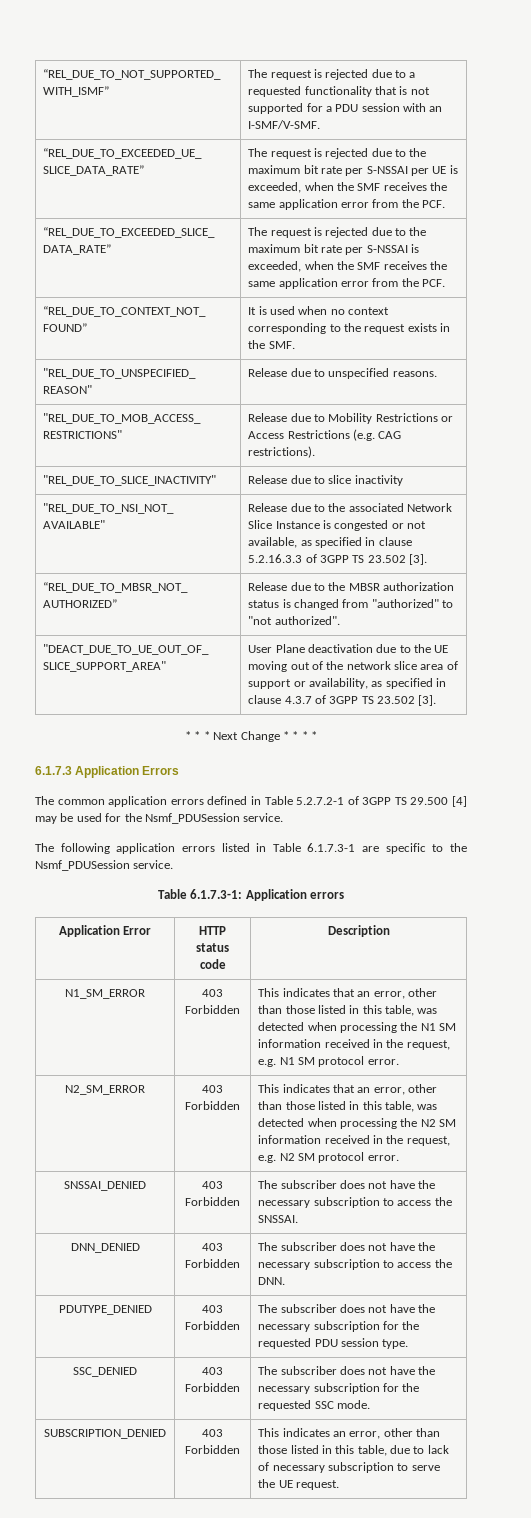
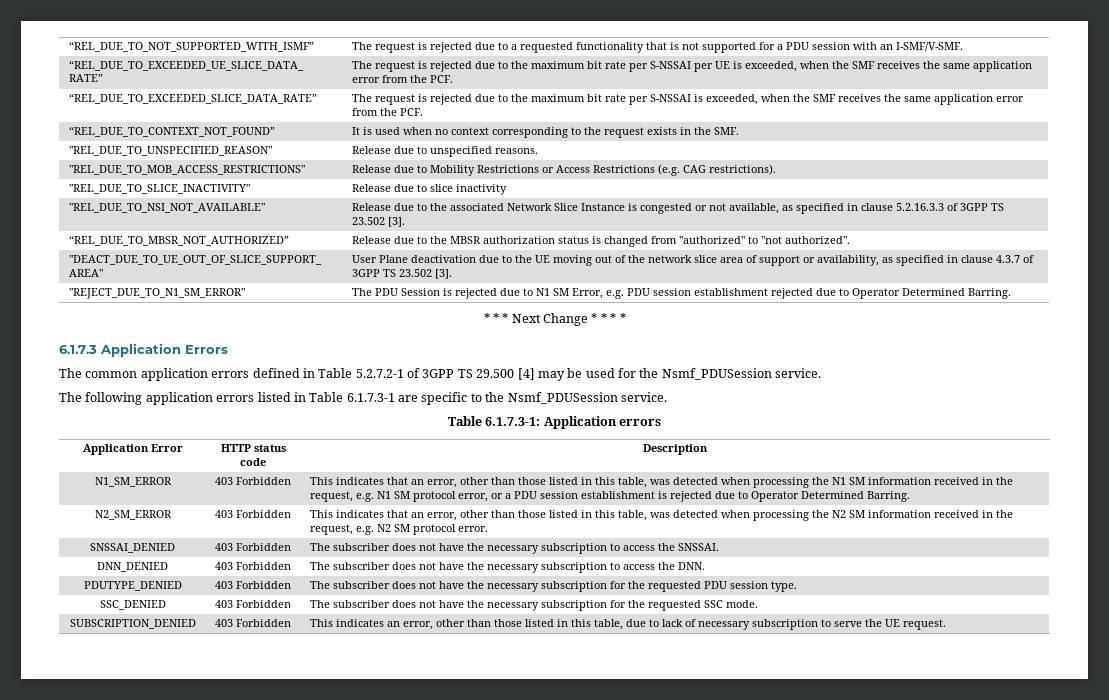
+ "REJECT_DUE_TO_N1_SM_ERROR" | The PDU Session is rejected due to N1 SM Error, e.g. PDU session establishment rejected due to Operator Determined Barring.
- This indicates that an error, other than those listed in this table, was detected when processing the N1 SM information received in the request, e.g. N1 SM protocol error.
+ This indicates that an error, other than those listed in this table, was detected when processing the N1 SM information received in the request, e.g. N1 SM protocol error, or a PDU session establishment is rejected due to Operator Determined Barring.

